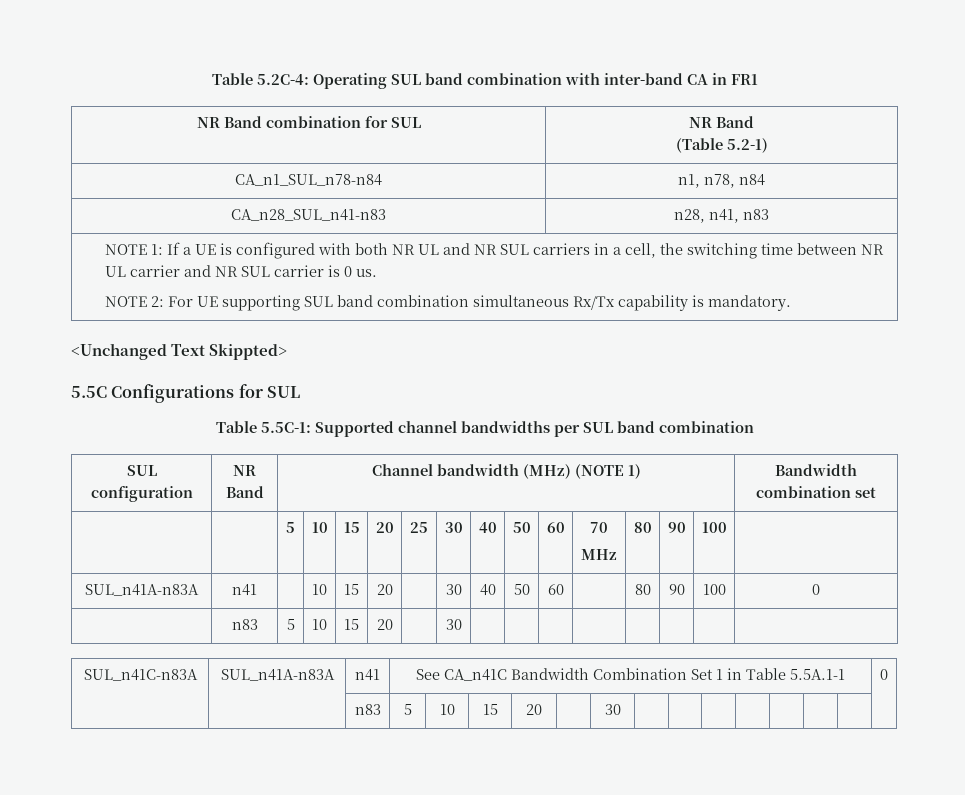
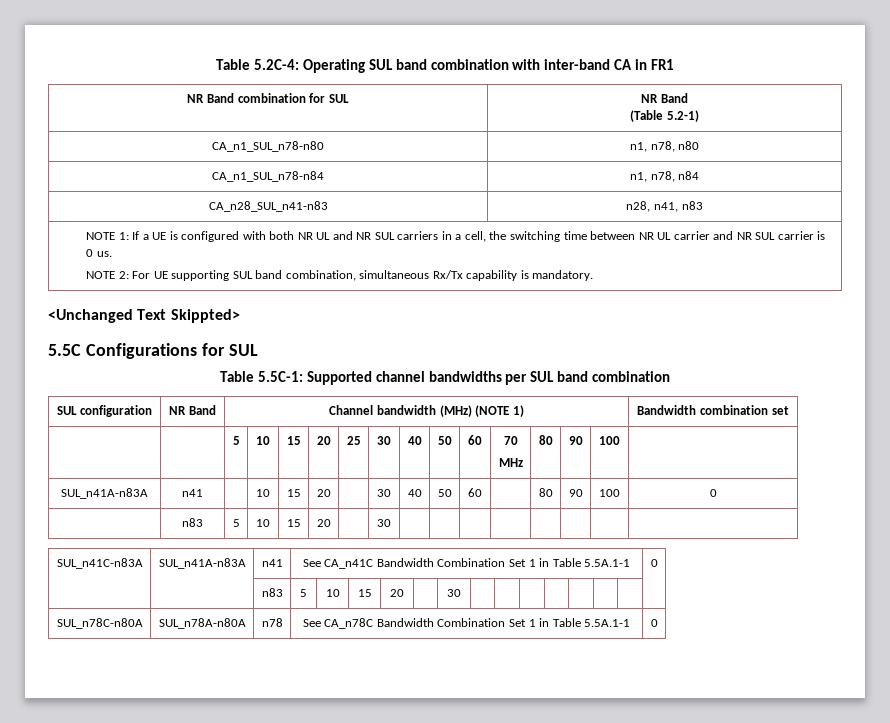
+ CA_n1_SUL_n78-n80 | n1, n78, n80
- NOTE 2: For UE supporting SUL band combination simultaneous Rx/Tx capability is mandatory.
+ NOTE 2: For UE supporting SUL band combination, simultaneous Rx/Tx capability is mandatory.
+ SUL_n78C-n80A | SUL_n78A-n80A | n78 | See CA_n78C Bandwidth Combination Set 1 in Table 5.5A.1-1 | 0

